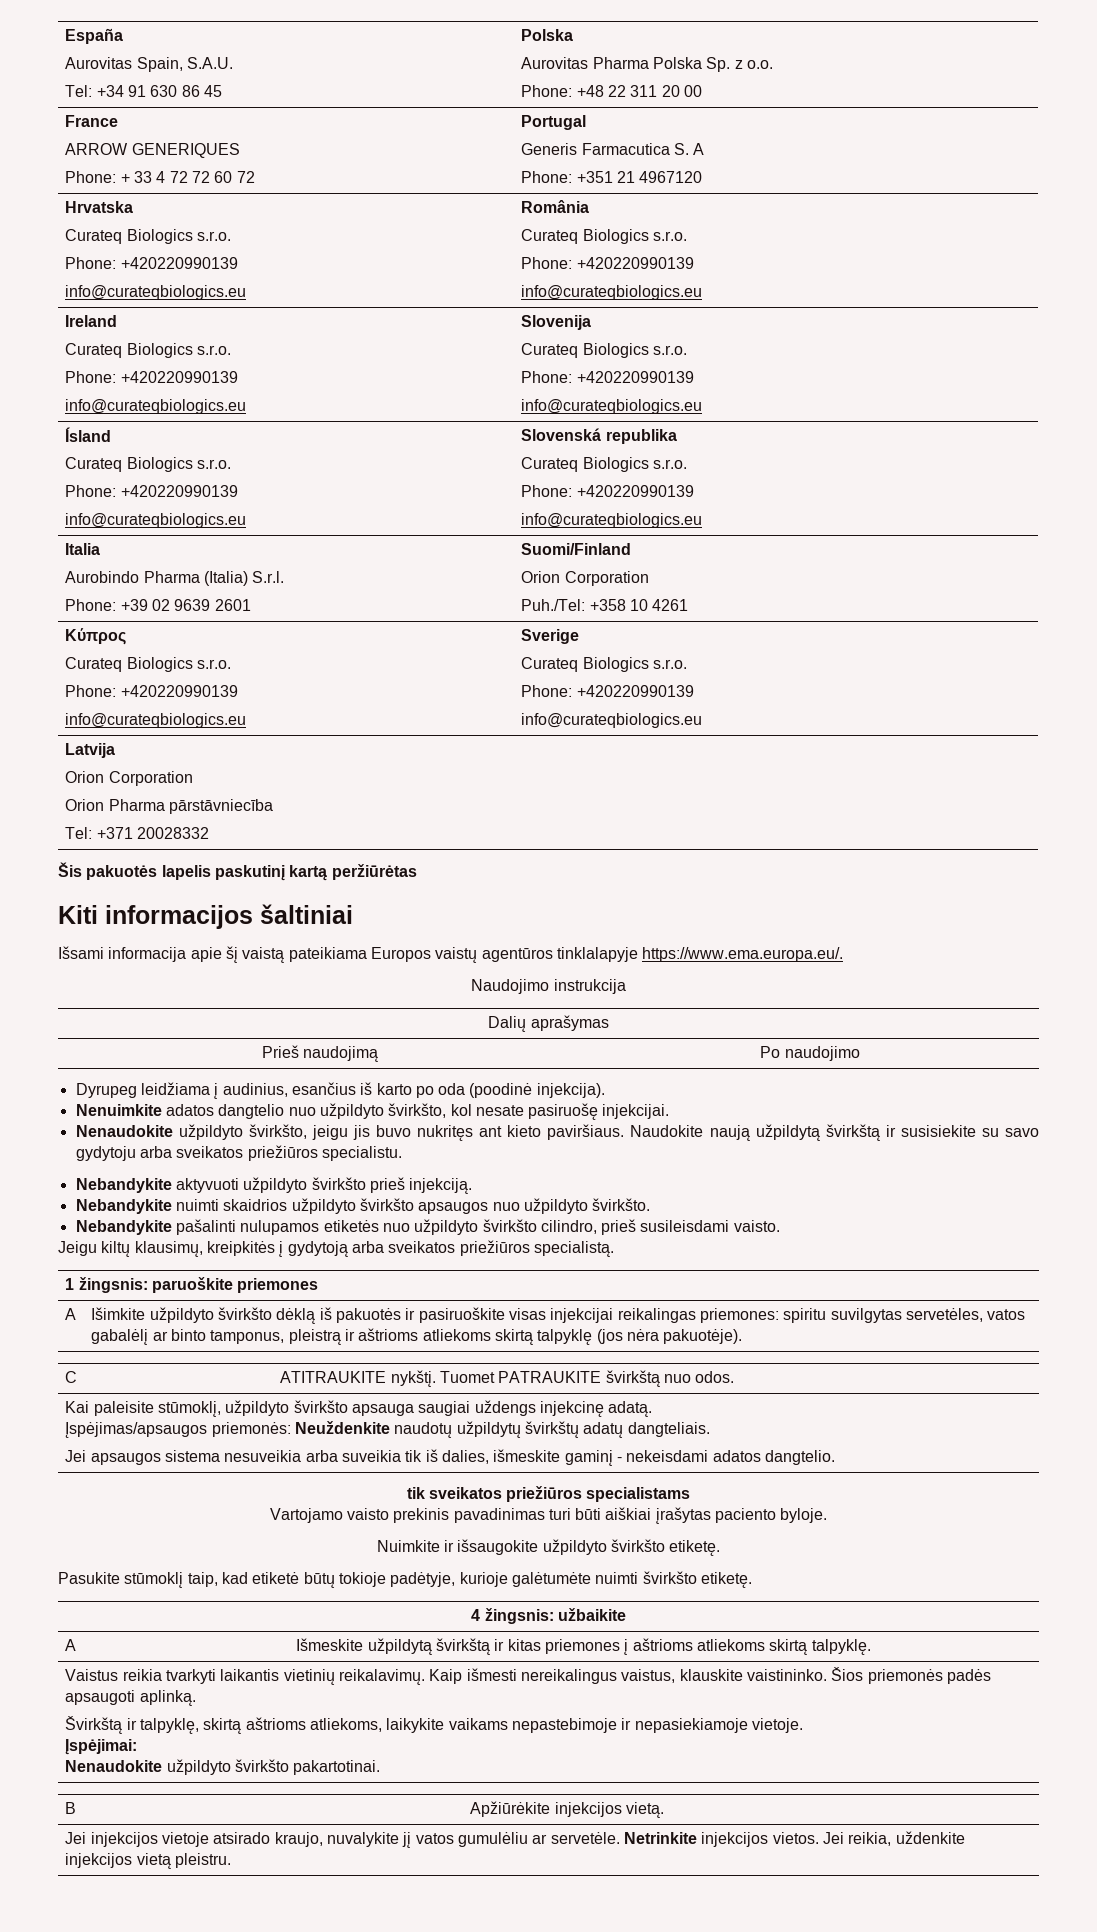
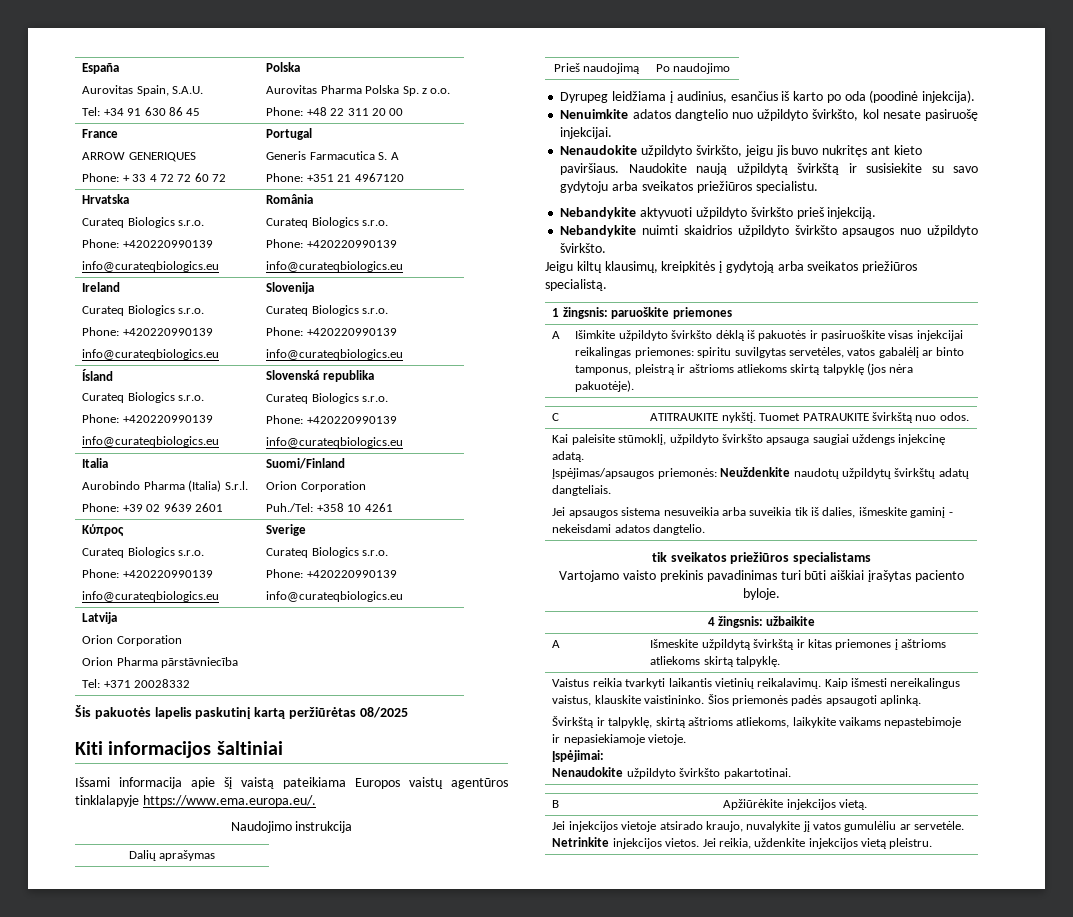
- Šis pakuotės lapelis paskutinį kartą peržiūrėtas
+ Šis pakuotės lapelis paskutinį kartą peržiūrėtas 08/2025
- Nebandykite pašalinti nulupamos etiketės nuo užpildyto švirkšto cilindro, prieš susileisdami vaisto.
- Nuimkite ir išsaugokite užpildyto švirkšto etiketę.
- Pasukite stūmoklį taip, kad etiketė būtų tokioje padėtyje, kurioje galėtumėte nuimti švirkšto etiketę.

